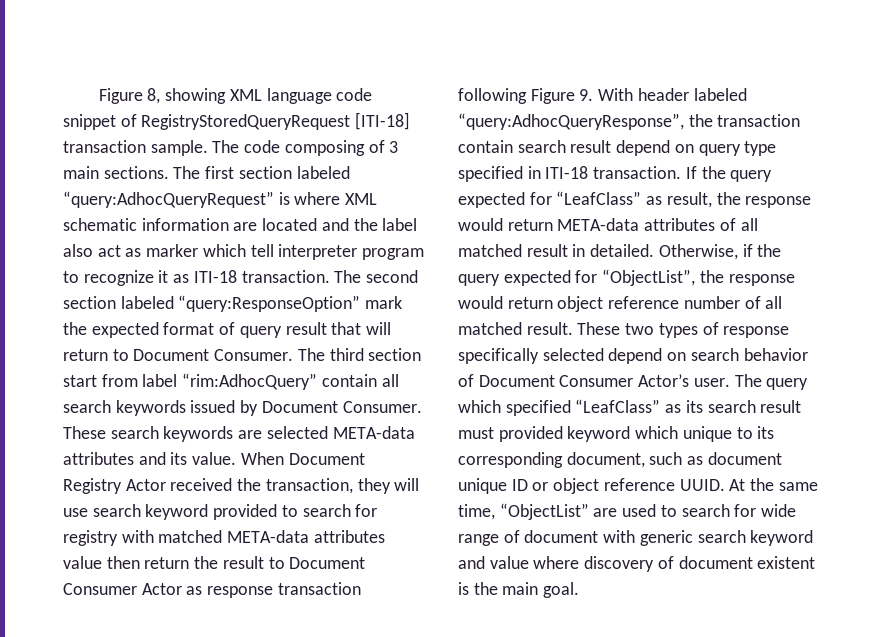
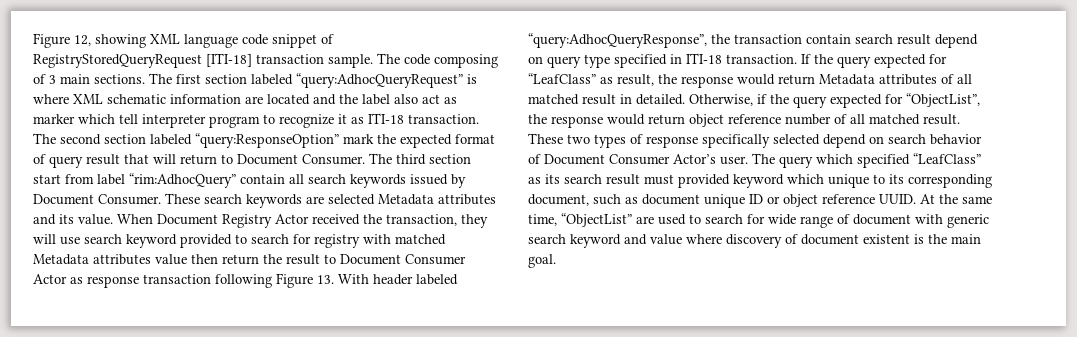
- Figure 8, showing XML language code snippet of RegistryStoredQueryRequest [ITI-18] transaction sample.
+ Figure 12, showing XML language code snippet of RegistryStoredQueryRequest [ITI-18] transaction sample.
- These search keywords are selected META-data attributes and its value.
+ These search keywords are selected Metadata attributes and its value.
- When Document Registry Actor received the transaction, they will use search keyword provided to search for registry with matched META-data attributes value then return the result to Document Consumer Actor as response transaction following Figure 9. With header labeled “query:AdhocQueryResponse”, the transaction contain search result depend on query type specified in ITI-18 transaction.
+ When Document Registry Actor received the transaction, they will use search keyword provided to search for registry with matched Metadata attributes value then return the result to Document Consumer Actor as response transaction following Figure 13. With header labeled “query:AdhocQueryResponse”, the transaction contain search result depend on query type specified in ITI-18 transaction.
- If the query expected for “LeafClass” as result, the response would return META-data attributes of all matched result in detailed.
+ If the query expected for “LeafClass” as result, the response would return Metadata attributes of all matched result in detailed.

